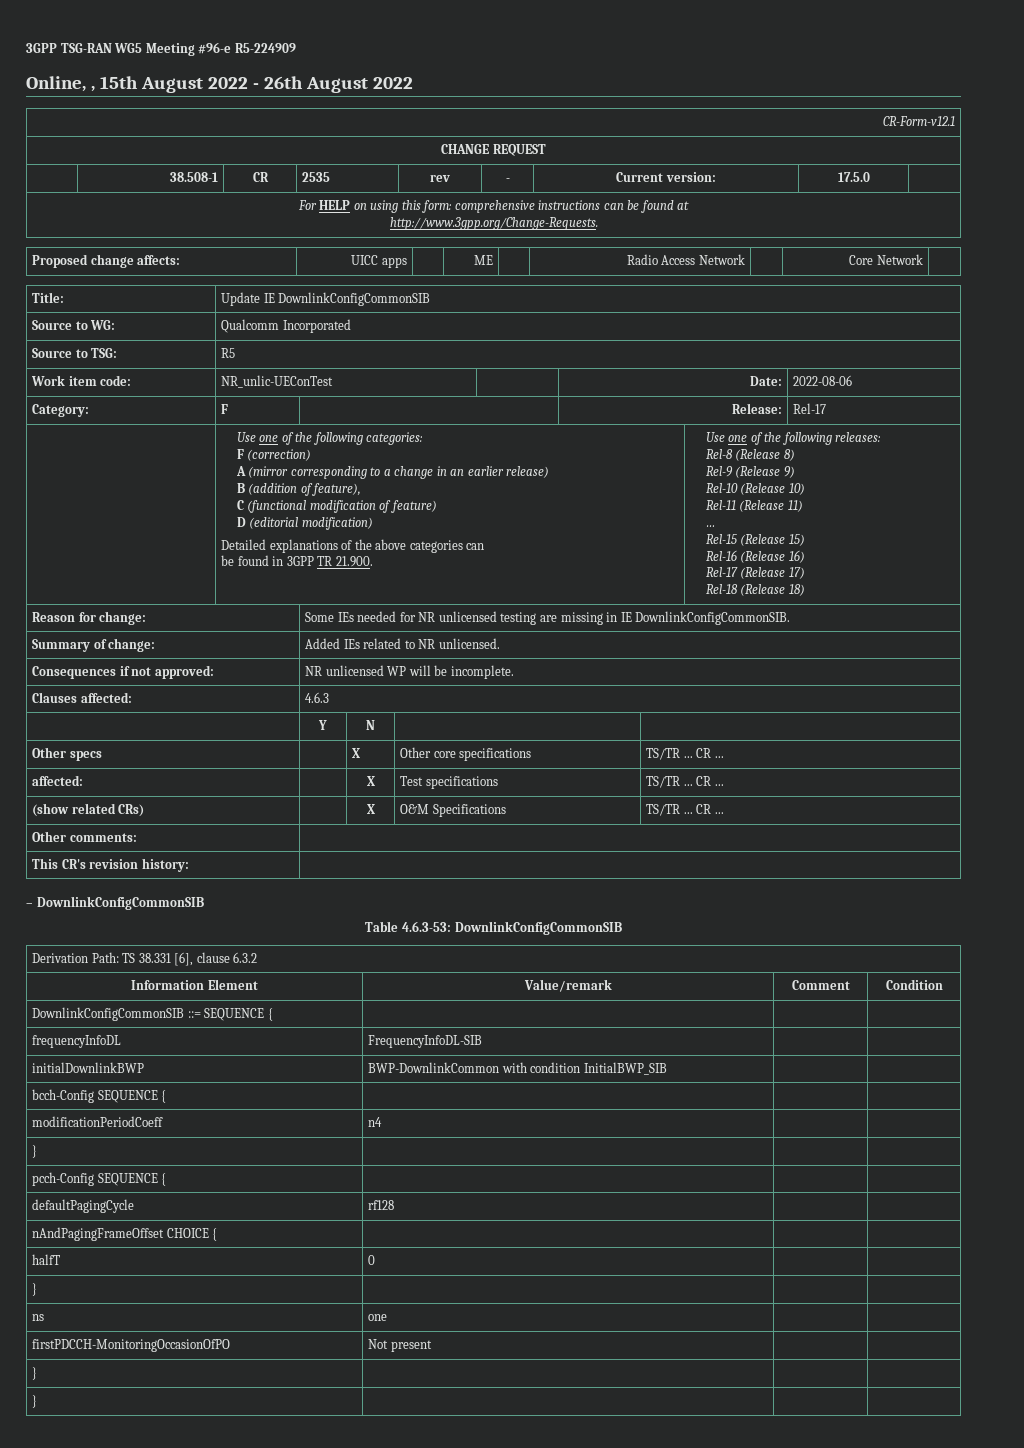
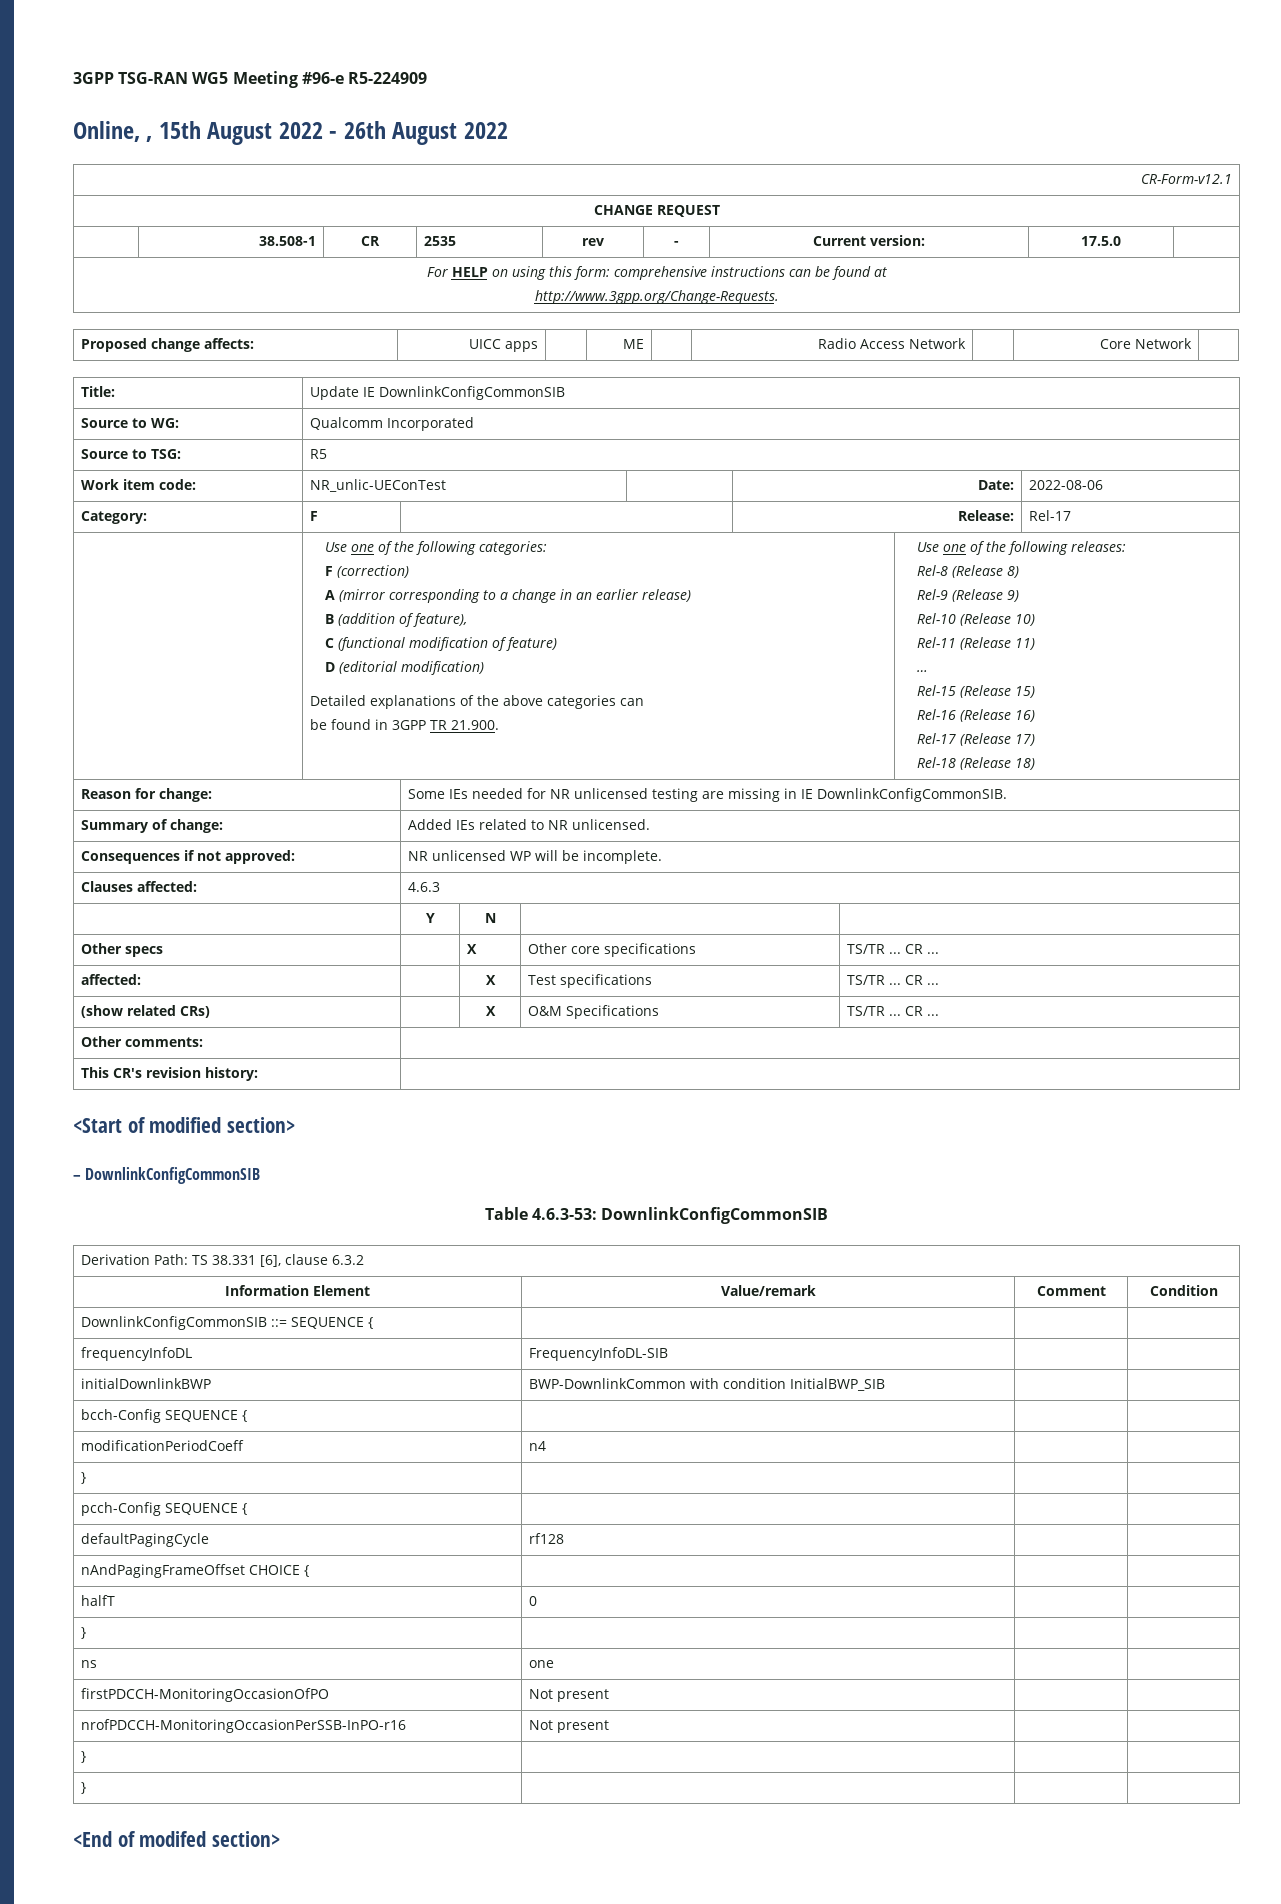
+ <Start of modified section>
+ nrofPDCCH-MonitoringOccasionPerSSB-InPO-r16 | Not present | |
+ <End of modifed section>

